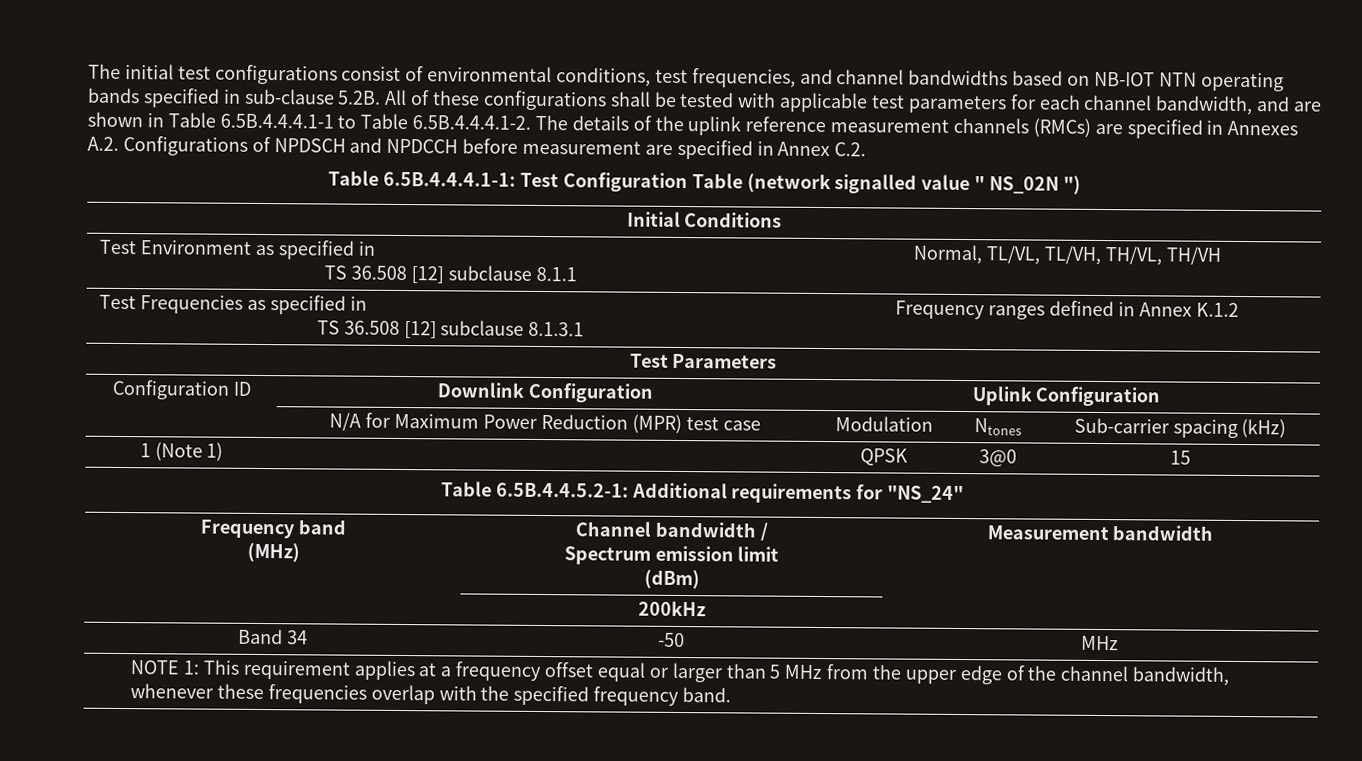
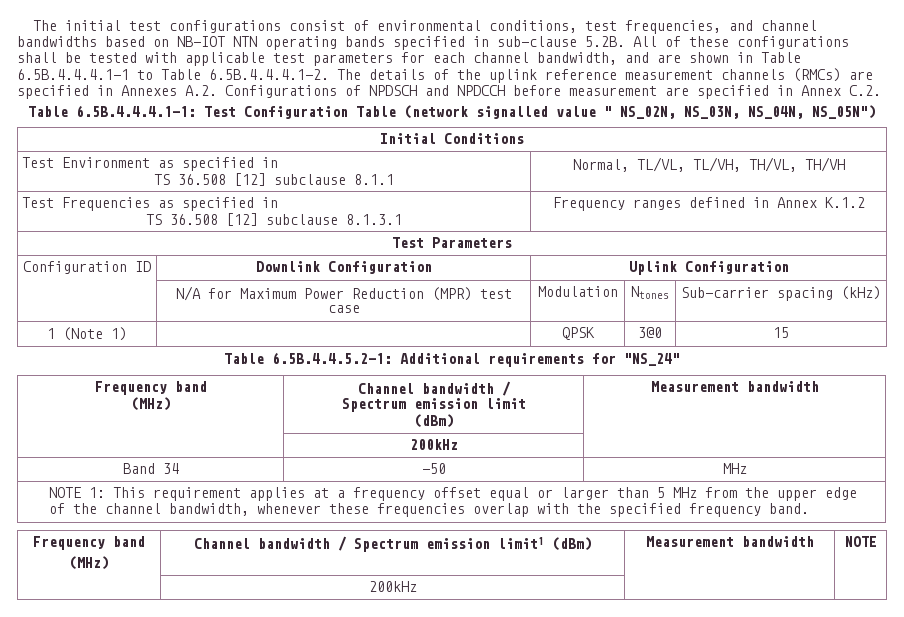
- Table 6.5B.4.4.4.1-1: Test Configuration Table (network signalled value " NS_02N ")
+ Table 6.5B.4.4.4.1-1: Test Configuration Table (network signalled value " NS_02N, NS_03N, NS_04N, NS_05N")
  NOTE 1: This requirement applies at a frequency offset equal or larger than 5 MHz from the upper edge of the channel bandwidth, whenever these frequencies overlap with the specified frequency band.
+ Frequency band
+ (MHz) | Channel bandwidth / Spectrum emission limit1 (dBm) | Measurement bandwidth | NOTE
+ | 200kHz | |

